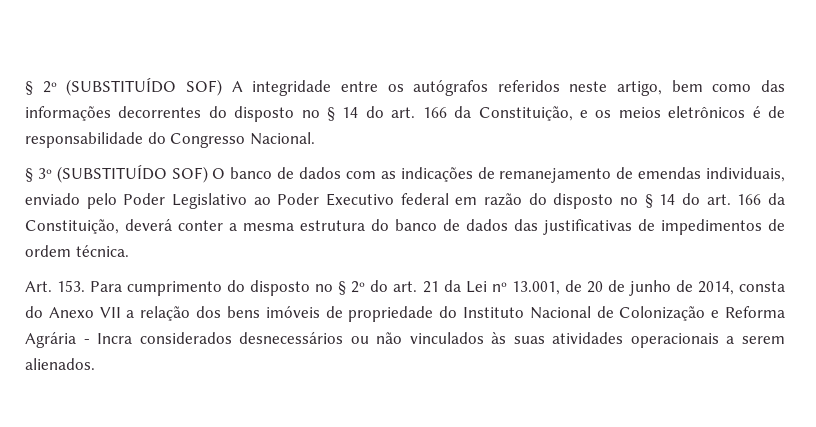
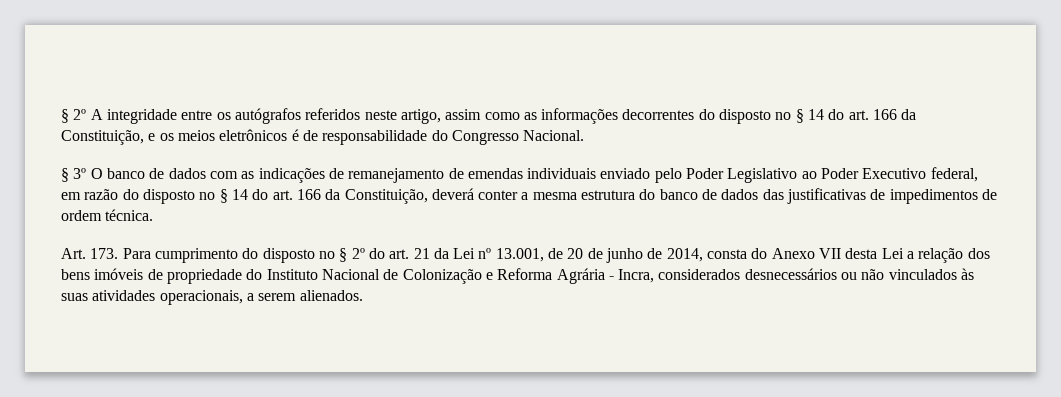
- § 2º (SUBSTITUÍDO SOF) A integridade entre os autógrafos referidos neste artigo, bem como das informações decorrentes do disposto no § 14 do art. 166 da Constituição, e os meios eletrônicos é de responsabilidade do Congresso Nacional.
+ § 2º A integridade entre os autógrafos referidos neste artigo, assim como as informações decorrentes do disposto no § 14 do art. 166 da Constituição, e os meios eletrônicos é de responsabilidade do Congresso Nacional.
- § 3º (SUBSTITUÍDO SOF) O banco de dados com as indicações de remanejamento de emendas individuais, enviado pelo Poder Legislativo ao Poder Executivo federal em razão do disposto no § 14 do art. 166 da Constituição, deverá conter a mesma estrutura do banco de dados das justificativas de impedimentos de ordem técnica.
+ § 3º O banco de dados com as indicações de remanejamento de emendas individuais enviado pelo Poder Legislativo ao Poder Executivo federal, em razão do disposto no § 14 do art. 166 da Constituição, deverá conter a mesma estrutura do banco de dados das justificativas de impedimentos de ordem técnica.
- Art. 153. Para cumprimento do disposto no § 2º do art. 21 da Lei nº 13.001, de 20 de junho de 2014, consta do Anexo VII a relação dos bens imóveis de propriedade do Instituto Nacional de Colonização e Reforma Agrária - Incra considerados desnecessários ou não vinculados às suas atividades operacionais a serem alienados.
+ Art. 173. Para cumprimento do disposto no § 2º do art. 21 da Lei nº 13.001, de 20 de junho de 2014, consta do Anexo VII desta Lei a relação dos bens imóveis de propriedade do Instituto Nacional de Colonização e Reforma Agrária - Incra, considerados desnecessários ou não vinculados às suas atividades operacionais, a serem alienados.

